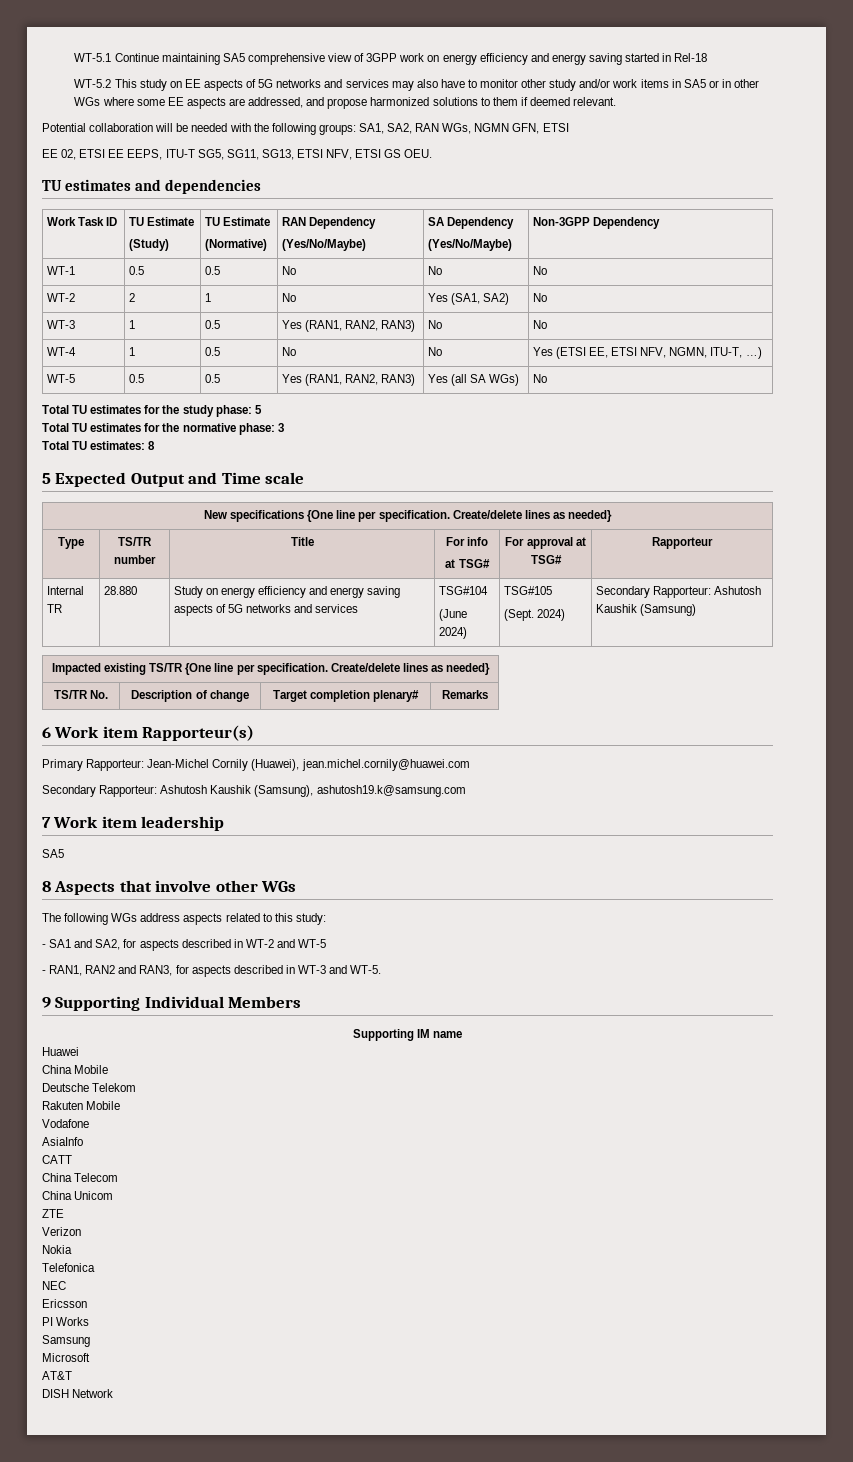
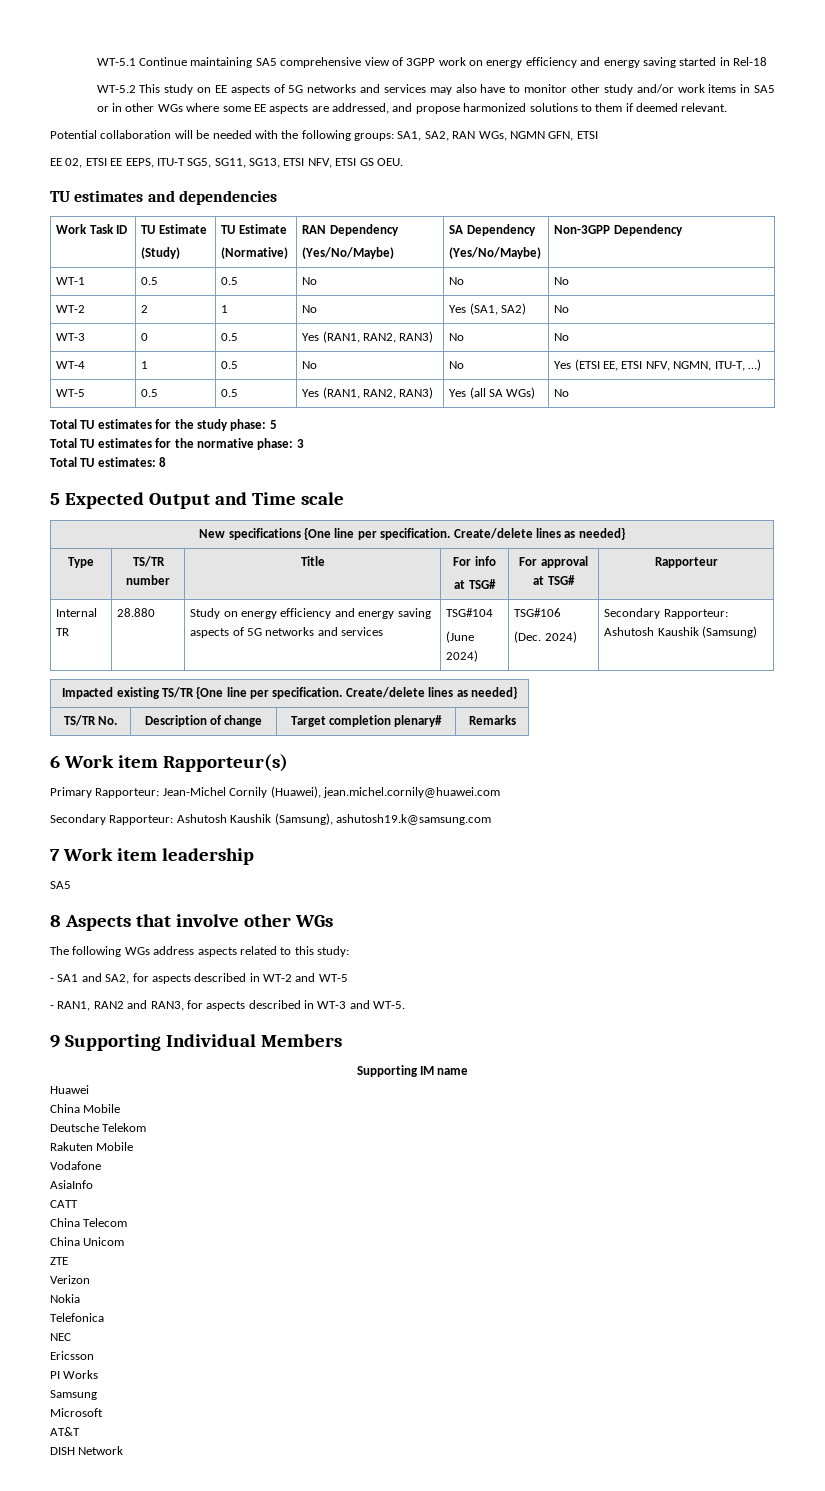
- WT-3 | 1 | 0.5 | Yes (RAN1, RAN2, RAN3) | No | No
+ WT-3 | 0 | 0.5 | Yes (RAN1, RAN2, RAN3) | No | No
  Internal TR | 28.880 | Study on energy efficiency and energy saving aspects of 5G networks and services | TSG#104
- (June 2024) | TSG#105
- (Sept. 2024) | Secondary Rapporteur: Ashutosh Kaushik (Samsung)
+ (June 2024) | TSG#106
+ (Dec. 2024) | Secondary Rapporteur: Ashutosh Kaushik (Samsung)

